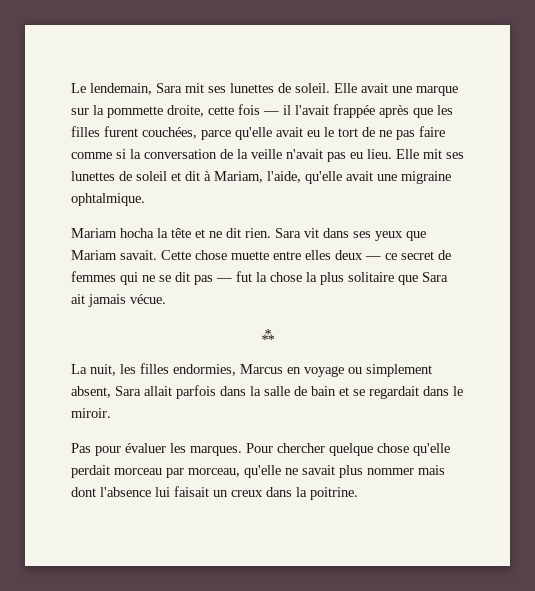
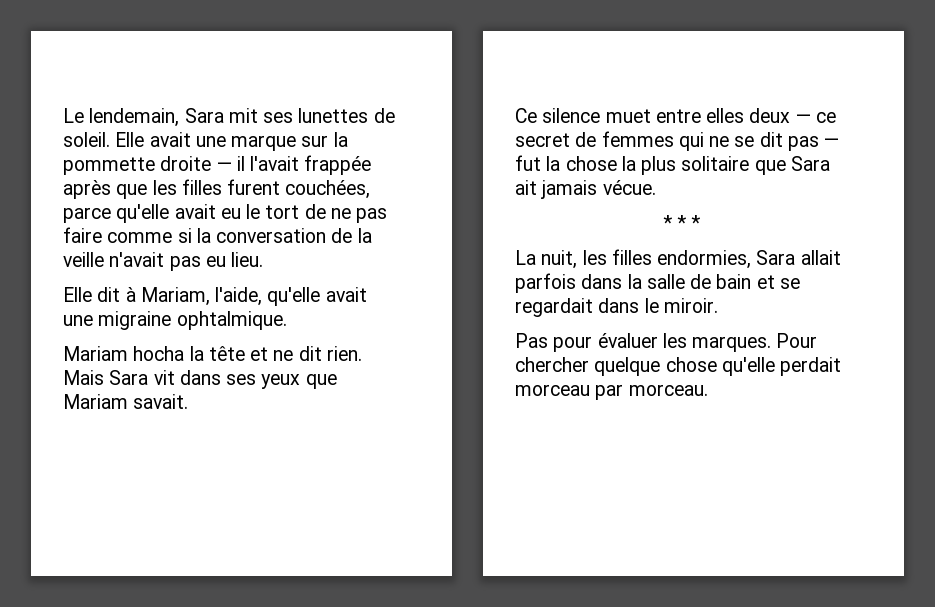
- Elle avait une marque sur la pommette droite, cette fois — il l'avait frappée après que les filles furent couchées, parce qu'elle avait eu le tort de ne pas faire comme si la conversation de la veille n'avait pas eu lieu. Elle mit ses lunettes de soleil et dit à Mariam, l'aide, qu'elle avait une migraine ophtalmique.
+ Elle avait une marque sur la pommette droite — il l'avait frappée après que les filles furent couchées, parce qu'elle avait eu le tort de ne pas faire comme si la conversation de la veille n'avait pas eu lieu.
+ Elle dit à Mariam, l'aide, qu'elle avait une migraine ophtalmique.
- Sara vit dans ses yeux que Mariam savait. Cette chose muette entre elles deux — ce secret de femmes qui ne se dit pas — fut la chose la plus solitaire que Sara ait jamais vécue.
+ Mais Sara vit dans ses yeux que Mariam savait.
+ Ce silence muet entre elles deux — ce secret de femmes qui ne se dit pas — fut la chose la plus solitaire que Sara ait jamais vécue.
- ⁂
+ * * *
- La nuit, les filles endormies, Marcus en voyage ou simplement absent, Sara allait parfois dans la salle de bain et se regardait dans le miroir.
+ La nuit, les filles endormies, Sara allait parfois dans la salle de bain et se regardait dans le miroir.
- Pour chercher quelque chose qu'elle perdait morceau par morceau, qu'elle ne savait plus nommer mais dont l'absence lui faisait un creux dans la poitrine.
+ Pour chercher quelque chose qu'elle perdait morceau par morceau.

